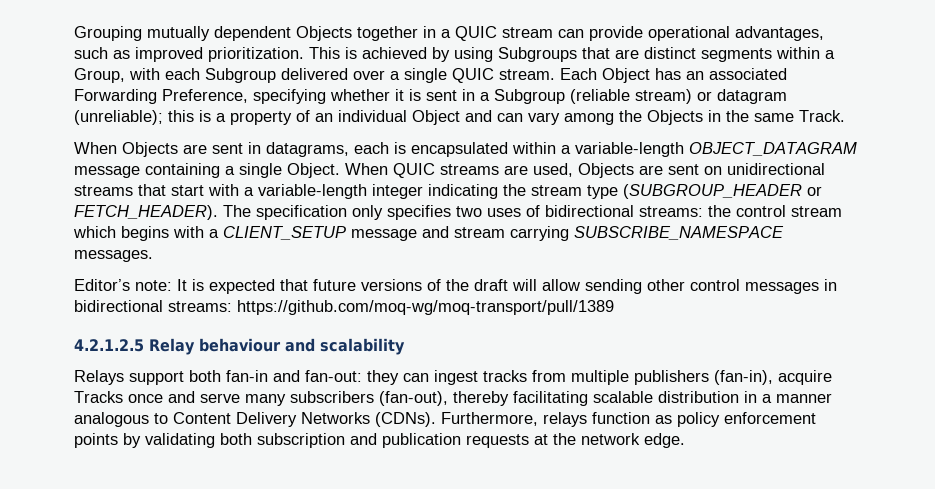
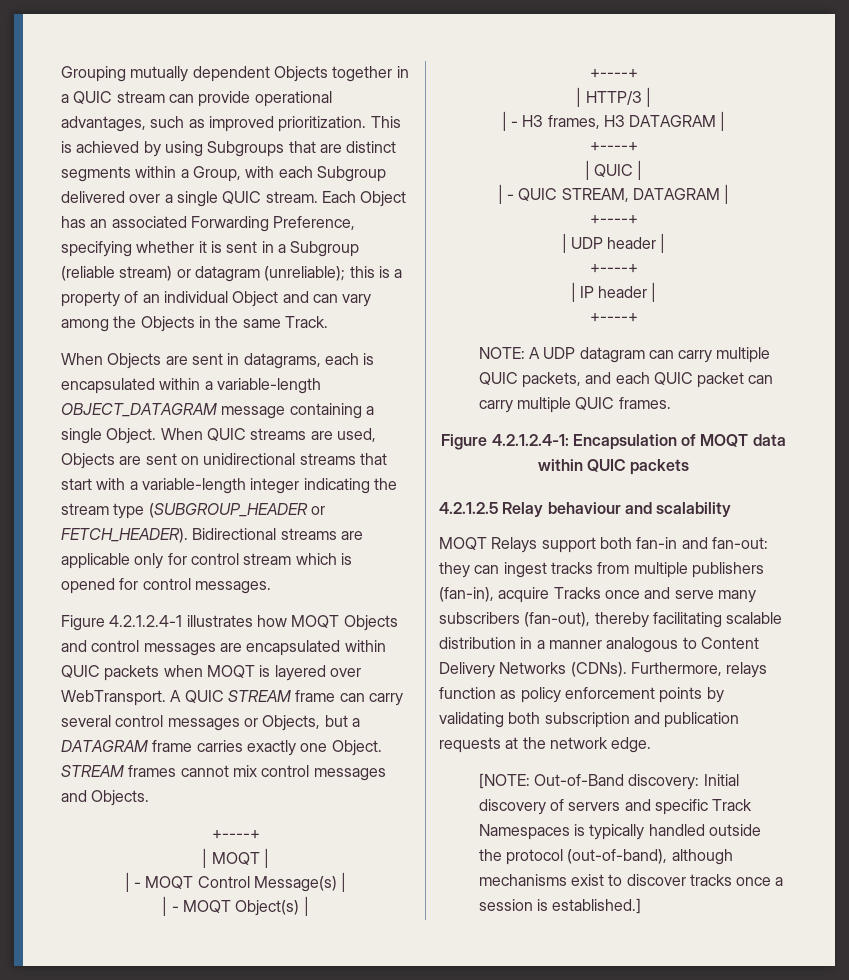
- The specification only specifies two uses of bidirectional streams: the control stream which begins with a CLIENT_SETUP message and stream carrying SUBSCRIBE_NAMESPACE messages.
- Editor’s note: It is expected that future versions of the draft will allow sending other control messages in bidirectional streams: https://github.com/moq-wg/moq-transport/pull/1389
+ Bidirectional streams are applicable only for control stream which is opened for control messages.
+ Figure 4.2.1.2.4-1 illustrates how MOQT Objects and control messages are encapsulated within QUIC packets when MOQT is layered over WebTransport. A QUIC STREAM frame can carry several control messages or Objects, but a DATAGRAM frame carries exactly one Object. STREAM frames cannot mix control messages and Objects.
+ +----+
+ | MOQT |
+ | - MOQT Control Message(s) |
+ | - MOQT Object(s) |
+ +----+
+ | HTTP/3 |
+ | - H3 frames, H3 DATAGRAM |
+ +----+
+ | QUIC |
+ | - QUIC STREAM, DATAGRAM |
+ +----+
+ | UDP header |
+ +----+
+ | IP header |
+ +----+
+ NOTE: A UDP datagram can carry multiple QUIC packets, and each QUIC packet can carry multiple QUIC frames.
+ Figure 4.2.1.2.4-1: Encapsulation of MOQT data within QUIC packets
- Relays support both fan-in and fan-out: they can ingest tracks from multiple publishers (fan-in), acquire Tracks once and serve many subscribers (fan-out), thereby facilitating scalable distribution in a manner analogous to Content Delivery Networks (CDNs).
+ MOQT Relays support both fan-in and fan-out: they can ingest tracks from multiple publishers (fan-in), acquire Tracks once and serve many subscribers (fan-out), thereby facilitating scalable distribution in a manner analogous to Content Delivery Networks (CDNs).
+ [NOTE: Out-of-Band discovery: Initial discovery of servers and specific Track Namespaces is typically handled outside the protocol (out-of-band), although mechanisms exist to discover tracks once a session is established.]

